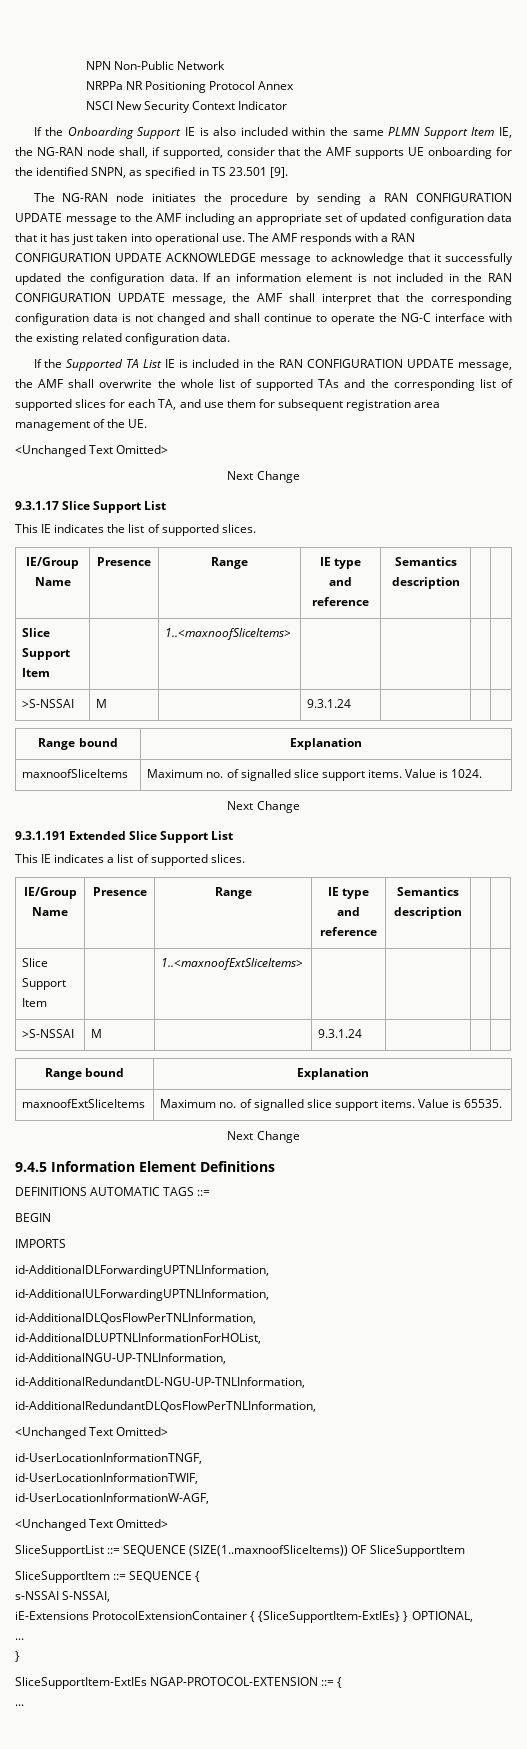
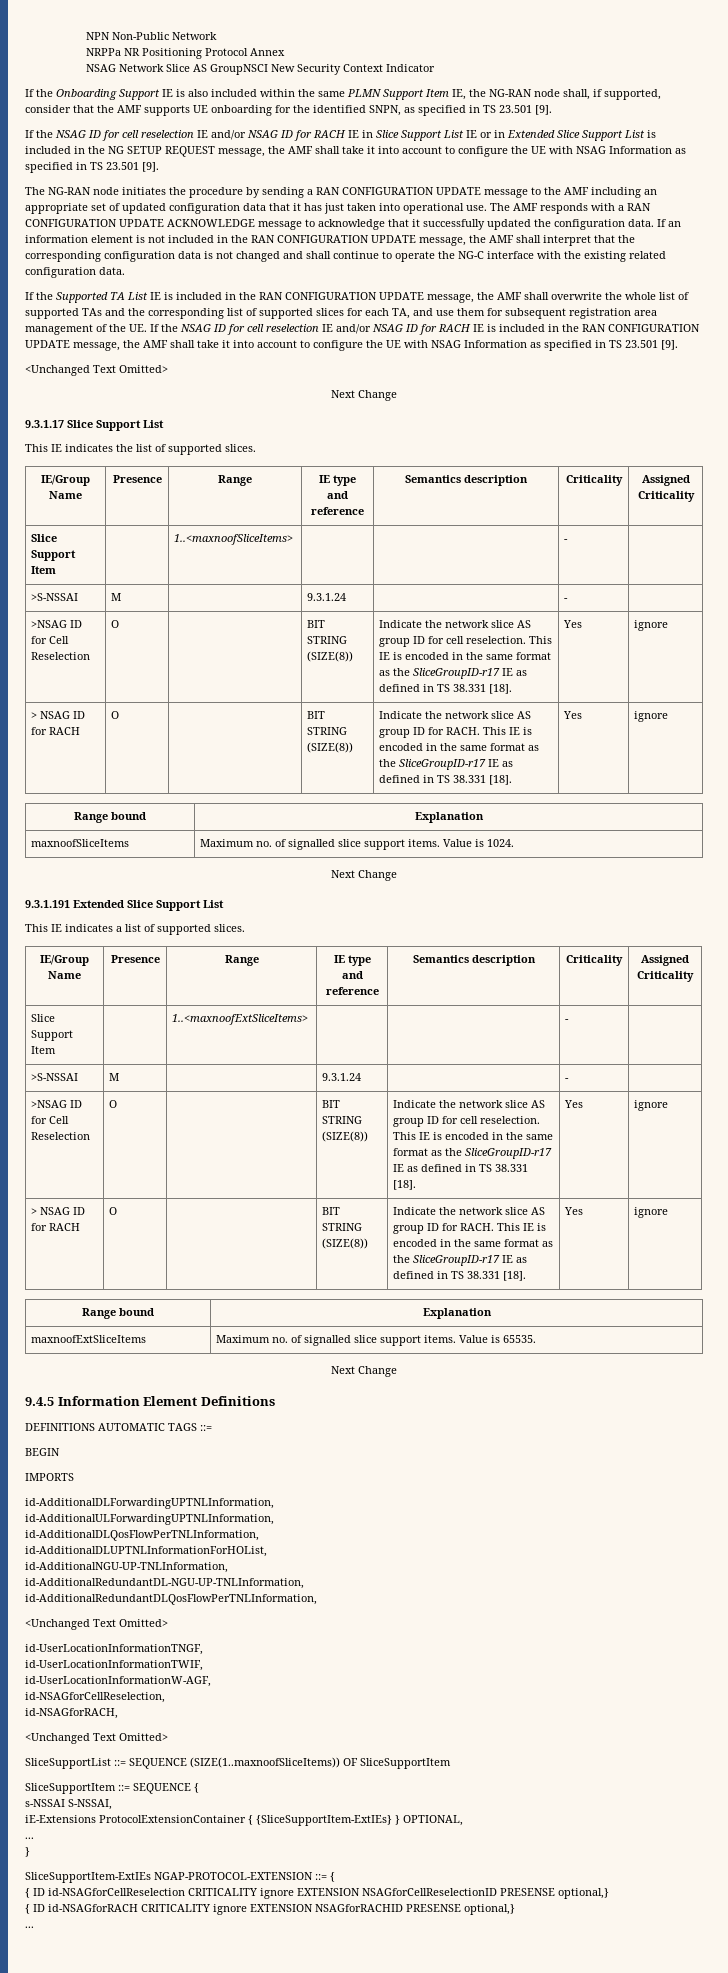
- NSCI New Security Context Indicator
+ NSAG Network Slice AS GroupNSCI New Security Context Indicator
+ If the NSAG ID for cell reselection IE and/or NSAG ID for RACH IE in Slice Support List IE or in Extended Slice Support List is included in the NG SETUP REQUEST message, the AMF shall take it into account to configure the UE with NSAG Information as specified in TS 23.501 [9].
- If the Supported TA List IE is included in the RAN CONFIGURATION UPDATE message, the AMF shall overwrite the whole list of supported TAs and the corresponding list of supported slices for each TA, and use them for subsequent registration area management of the UE.
+ If the Supported TA List IE is included in the RAN CONFIGURATION UPDATE message, the AMF shall overwrite the whole list of supported TAs and the corresponding list of supported slices for each TA, and use them for subsequent registration area management of the UE. If the NSAG ID for cell reselection IE and/or NSAG ID for RACH IE is included in the RAN CONFIGURATION UPDATE message, the AMF shall take it into account to configure the UE with NSAG Information as specified in TS 23.501 [9].
  This IE indicates the list of supported slices.
- IE/Group Name | Presence | Range | IE type and reference | Semantics description | |
+ IE/Group Name | Presence | Range | IE type and reference | Semantics description | Criticality | Assigned Criticality
- Slice Support Item | | 1..<maxnoofSliceItems> | | | |
- >S-NSSAI | M | | 9.3.1.24 | | |
+ Slice Support Item | | 1..<maxnoofSliceItems> | | | - |
+ >S-NSSAI | M | | 9.3.1.24 | | - |
+ >NSAG ID for Cell Reselection | O | | BIT STRING (SIZE(8)) | Indicate the network slice AS group ID for cell reselection. This IE is encoded in the same format as the SliceGroupID-r17 IE as defined in TS 38.331 [18]. | Yes | ignore
+ > NSAG ID for RACH | O | | BIT STRING (SIZE(8)) | Indicate the network slice AS group ID for RACH. This IE is encoded in the same format as the SliceGroupID-r17 IE as defined in TS 38.331 [18]. | Yes | ignore
  This IE indicates a list of supported slices.
- IE/Group Name | Presence | Range | IE type and reference | Semantics description | |
+ IE/Group Name | Presence | Range | IE type and reference | Semantics description | Criticality | Assigned Criticality
- Slice Support Item | | 1..<maxnoofExtSliceItems> | | | |
- >S-NSSAI | M | | 9.3.1.24 | | |
+ Slice Support Item | | 1..<maxnoofExtSliceItems> | | | - |
+ >S-NSSAI | M | | 9.3.1.24 | | - |
+ >NSAG ID for Cell Reselection | O | | BIT STRING (SIZE(8)) | Indicate the network slice AS group ID for cell reselection. This IE is encoded in the same format as the SliceGroupID-r17 IE as defined in TS 38.331 [18]. | Yes | ignore
+ > NSAG ID for RACH | O | | BIT STRING (SIZE(8)) | Indicate the network slice AS group ID for RACH. This IE is encoded in the same format as the SliceGroupID-r17 IE as defined in TS 38.331 [18]. | Yes | ignore
+ id-NSAGforCellReselection,
+ id-NSAGforRACH,
+ { ID id-NSAGforCellReselection CRITICALITY ignore EXTENSION NSAGforCellReselectionID PRESENSE optional,}
+ { ID id-NSAGforRACH CRITICALITY ignore EXTENSION NSAGforRACHID PRESENSE optional,}

